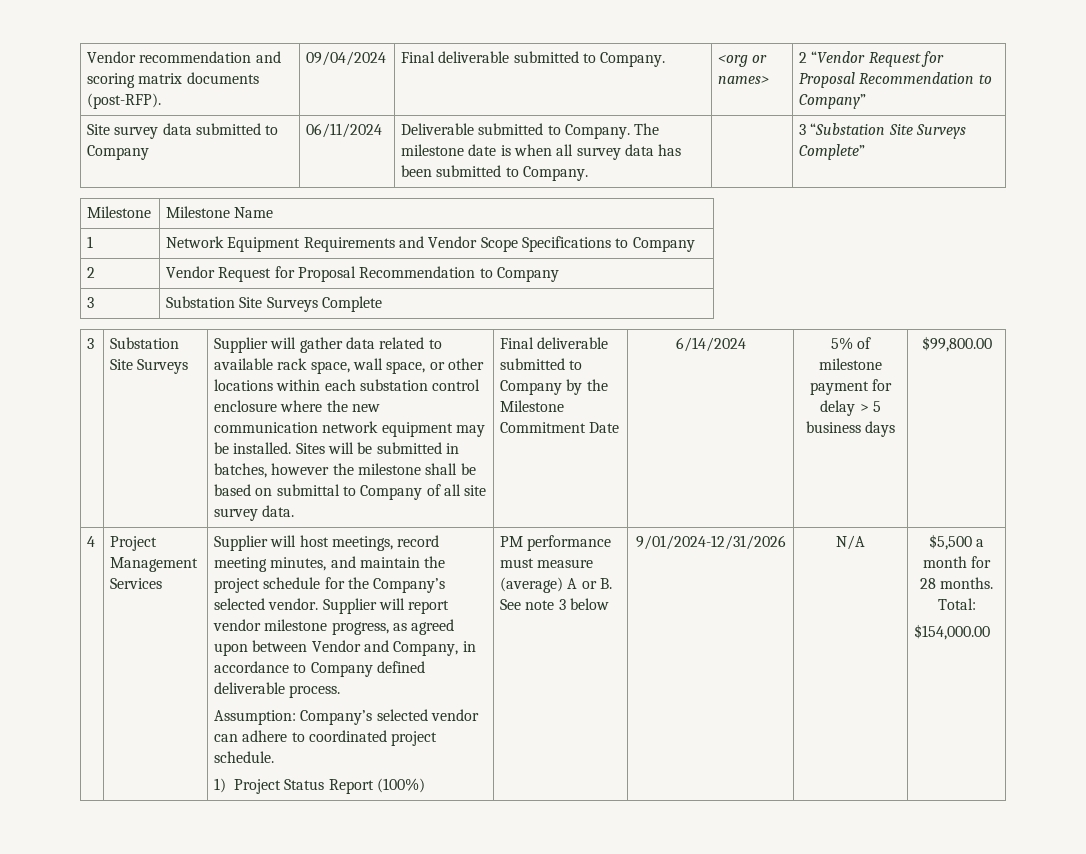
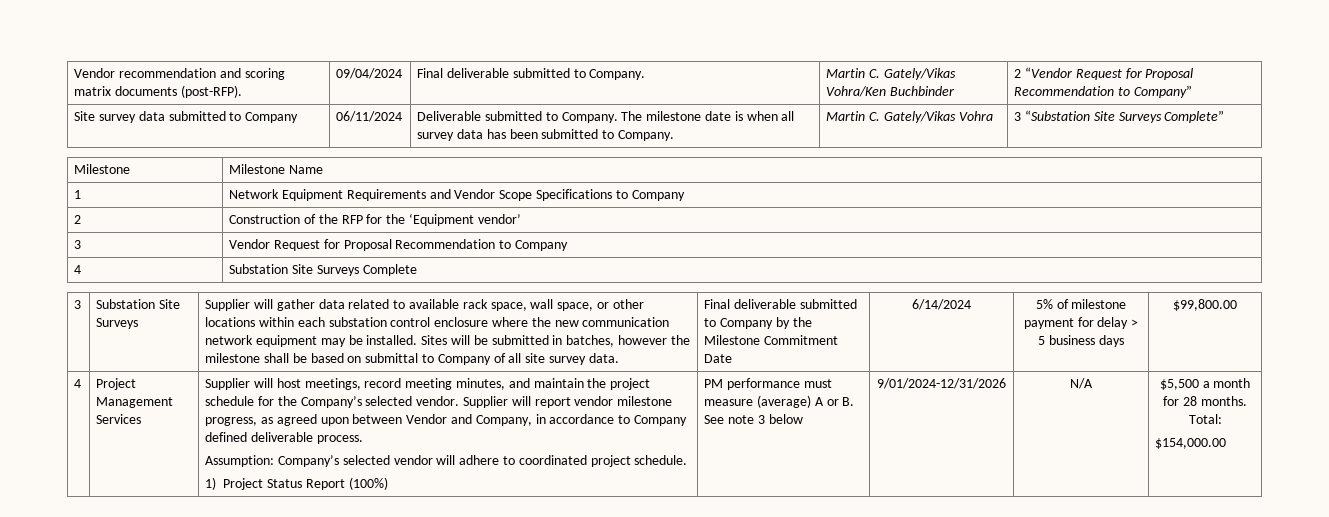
- Vendor recommendation and scoring matrix documents (post-RFP). | 09/04/2024 | Final deliverable submitted to Company. | <org or names> | 2 “Vendor Request for Proposal Recommendation to Company”
+ Vendor recommendation and scoring matrix documents (post-RFP). | 09/04/2024 | Final deliverable submitted to Company. | Martin C. Gately/Vikas Vohra/Ken Buchbinder | 2 “Vendor Request for Proposal Recommendation to Company”
- Site survey data submitted to Company | 06/11/2024 | Deliverable submitted to Company. The milestone date is when all survey data has been submitted to Company. | | 3 “Substation Site Surveys Complete”
+ Site survey data submitted to Company | 06/11/2024 | Deliverable submitted to Company. The milestone date is when all survey data has been submitted to Company. | Martin C. Gately/Vikas Vohra | 3 “Substation Site Surveys Complete”
- 2 | Vendor Request for Proposal Recommendation to Company
+ 2 | Construction of the RFP for the ‘Equipment vendor’
+ 3 | Vendor Request for Proposal Recommendation to Company
- 3 | Substation Site Surveys Complete
+ 4 | Substation Site Surveys Complete
- Assumption: Company’s selected vendor can adhere to coordinated project schedule.
+ Assumption: Company’s selected vendor will adhere to coordinated project schedule.

